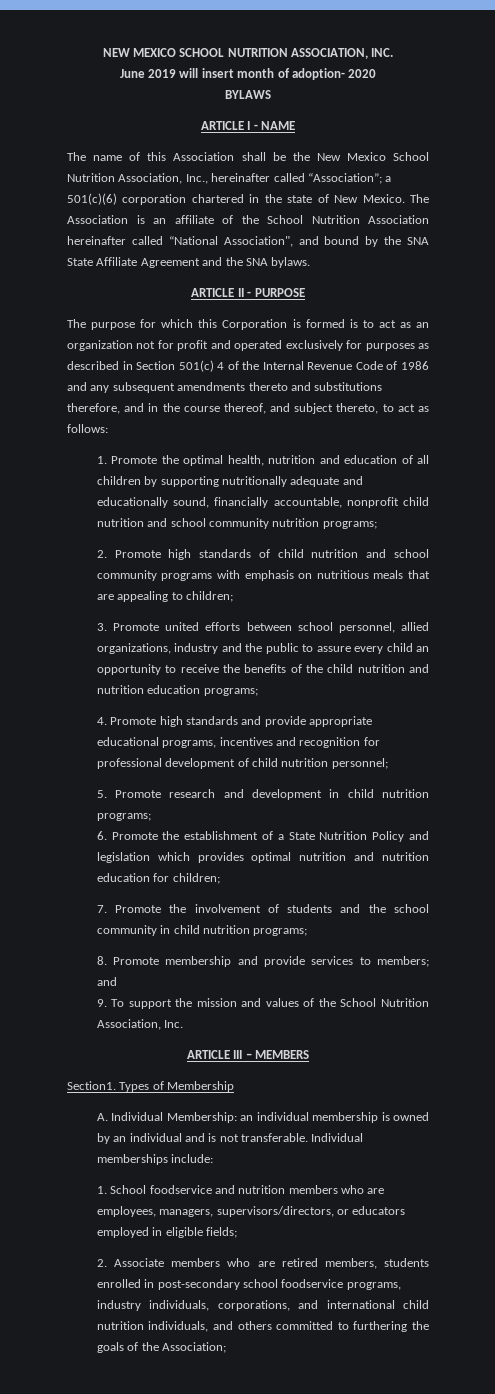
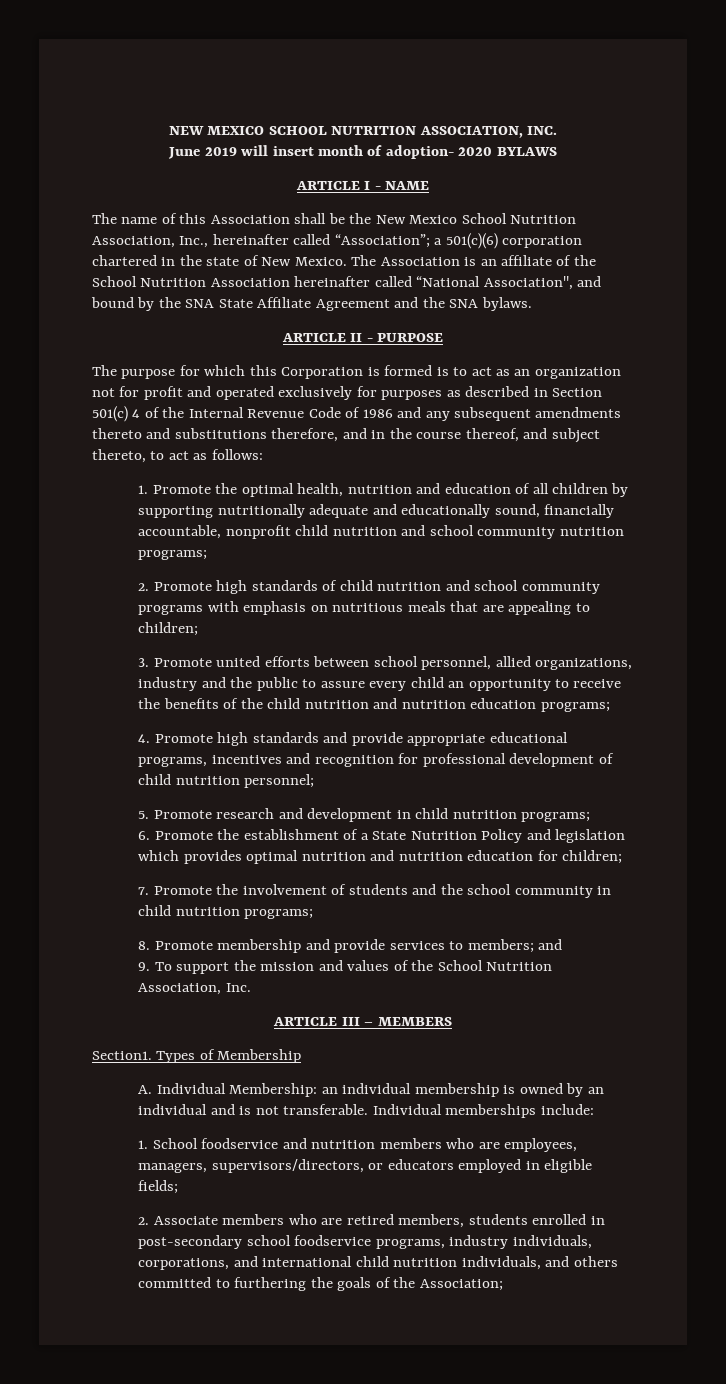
- June 2019 will insert month of adoption- 2020
- BYLAWS
+ June 2019 will insert month of adoption- 2020 BYLAWS

